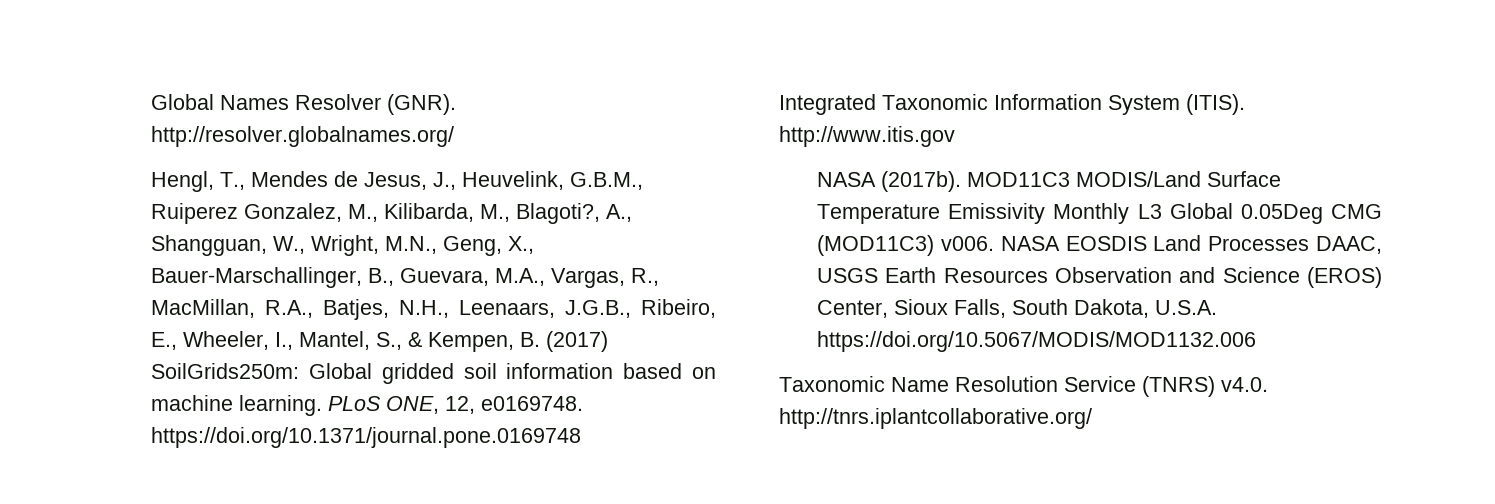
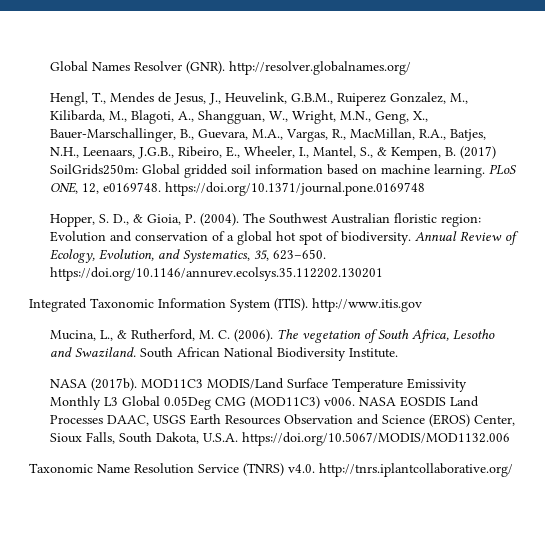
- Hengl, T., Mendes de Jesus, J., Heuvelink, G.B.M., Ruiperez Gonzalez, M., Kilibarda, M., Blagoti?, A., Shangguan, W., Wright, M.N., Geng, X., Bauer-Marschallinger, B., Guevara, M.A., Vargas, R., MacMillan, R.A., Batjes, N.H., Leenaars, J.G.B., Ribeiro, E., Wheeler, I., Mantel, S., & Kempen, B. (2017) SoilGrids250m: Global gridded soil information based on machine learning.
+ Hengl, T., Mendes de Jesus, J., Heuvelink, G.B.M., Ruiperez Gonzalez, M., Kilibarda, M., Blagoti, A., Shangguan, W., Wright, M.N., Geng, X., Bauer-Marschallinger, B., Guevara, M.A., Vargas, R., MacMillan, R.A., Batjes, N.H., Leenaars, J.G.B., Ribeiro, E., Wheeler, I., Mantel, S., & Kempen, B. (2017) SoilGrids250m: Global gridded soil information based on machine learning.
+ Hopper, S. D., & Gioia, P. (2004). The Southwest Australian floristic region: Evolution and conservation of a global hot spot of biodiversity. Annual Review of Ecology, Evolution, and Systematics, 35, 623–650. https://doi.org/10.1146/annurev.ecolsys.35.112202.130201
+ Mucina, L., & Rutherford, M. C. (2006). The vegetation of South Africa, Lesotho and Swaziland. South African National Biodiversity Institute.

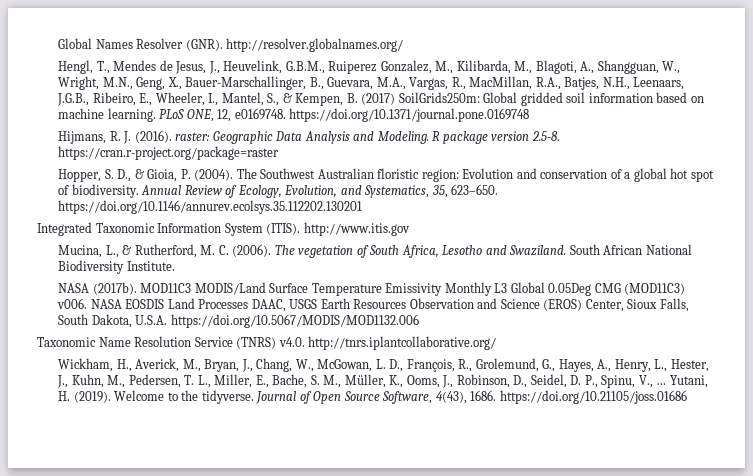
+ Hijmans, R. J. (2016). raster: Geographic Data Analysis and Modeling. R package version 2.5-8. https://cran.r-project.org/package=raster
+ Wickham, H., Averick, M., Bryan, J., Chang, W., McGowan, L. D., François, R., Grolemund, G., Hayes, A., Henry, L., Hester, J., Kuhn, M., Pedersen, T. L., Miller, E., Bache, S. M., Müller, K., Ooms, J., Robinson, D., Seidel, D. P., Spinu, V., … Yutani, H. (2019). Welcome to the tidyverse. Journal of Open Source Software, 4(43), 1686. https://doi.org/10.21105/joss.01686

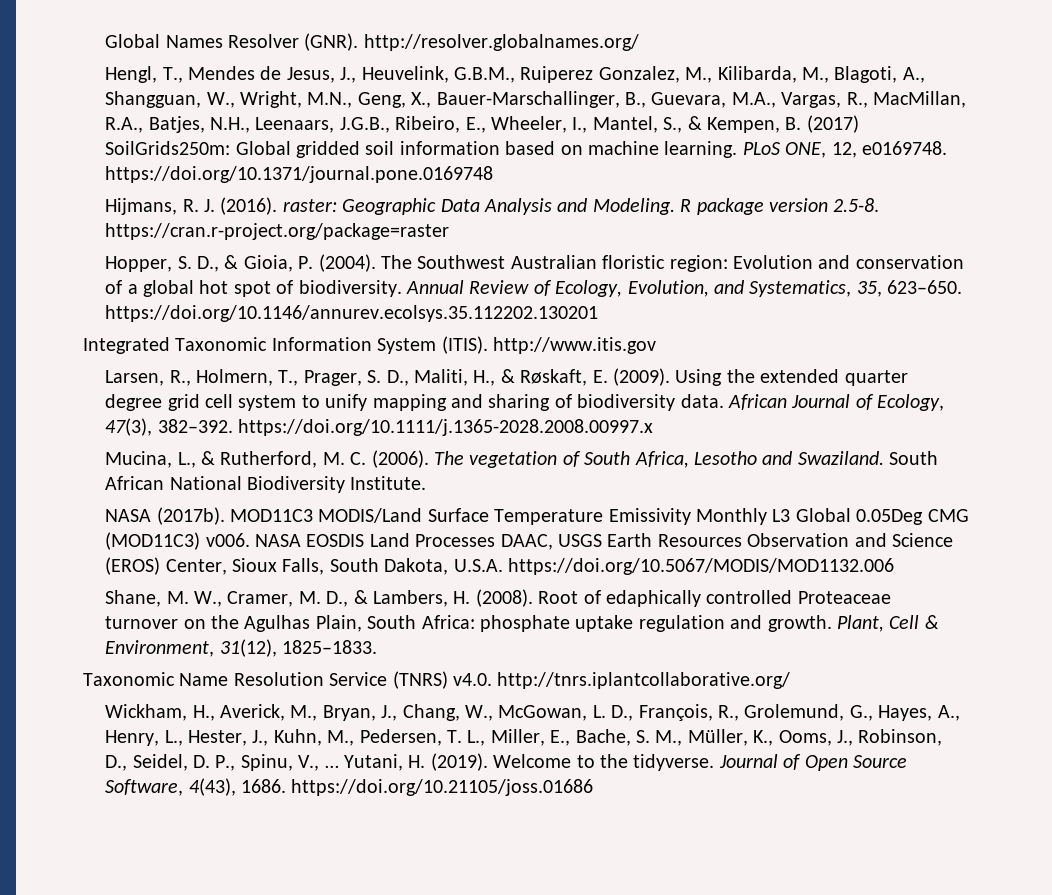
+ Larsen, R., Holmern, T., Prager, S. D., Maliti, H., & Røskaft, E. (2009). Using the extended quarter degree grid cell system to unify mapping and sharing of biodiversity data. African Journal of Ecology, 47(3), 382–392. https://doi.org/10.1111/j.1365-2028.2008.00997.x
+ Shane, M. W., Cramer, M. D., & Lambers, H. (2008). Root of edaphically controlled Proteaceae turnover on the Agulhas Plain, South Africa: phosphate uptake regulation and growth. Plant, Cell & Environment, 31(12), 1825–1833.

